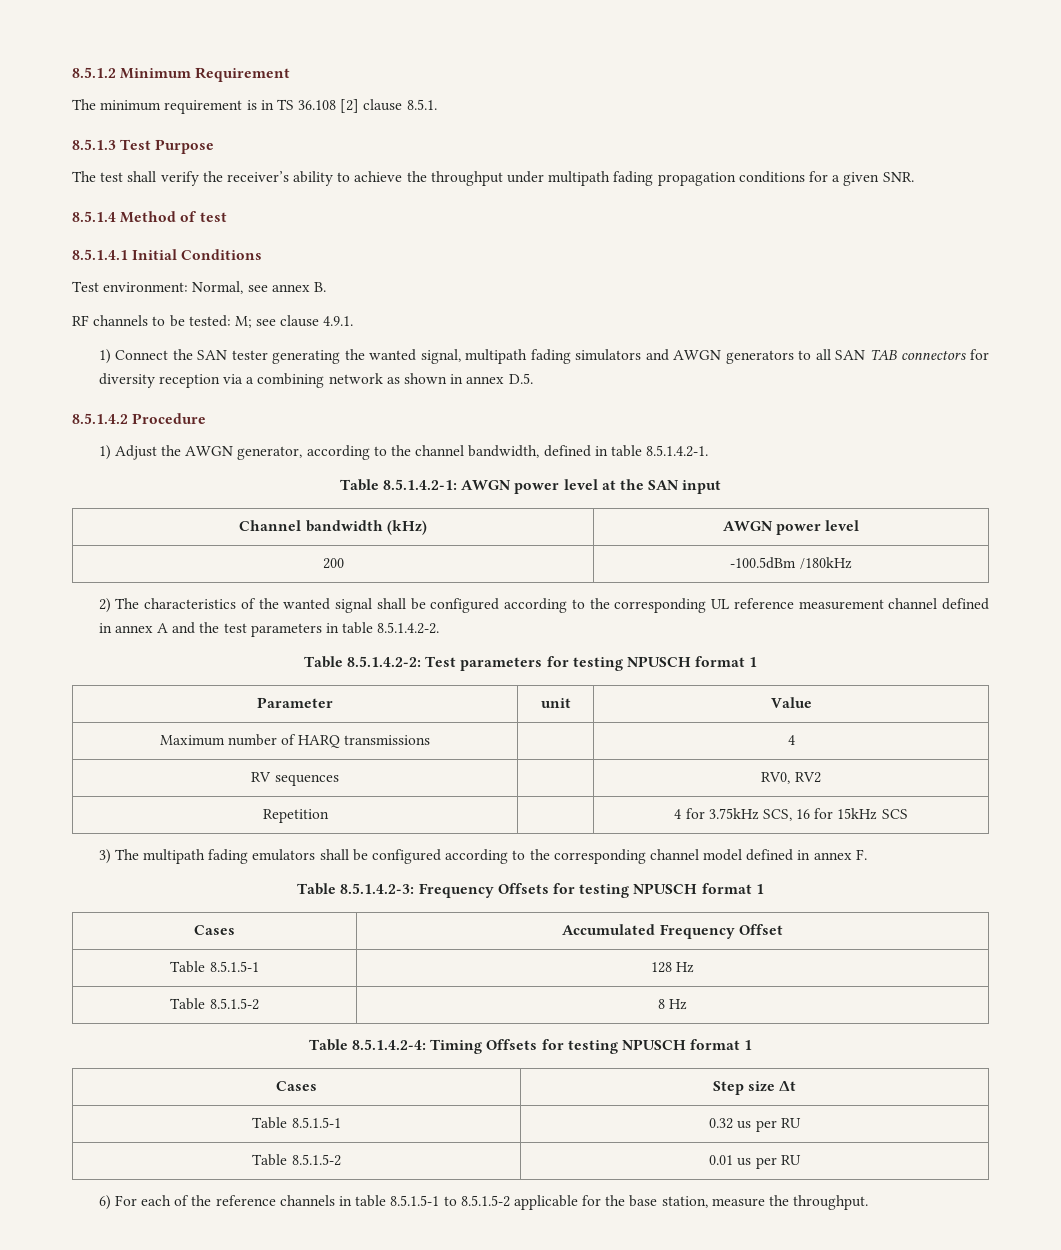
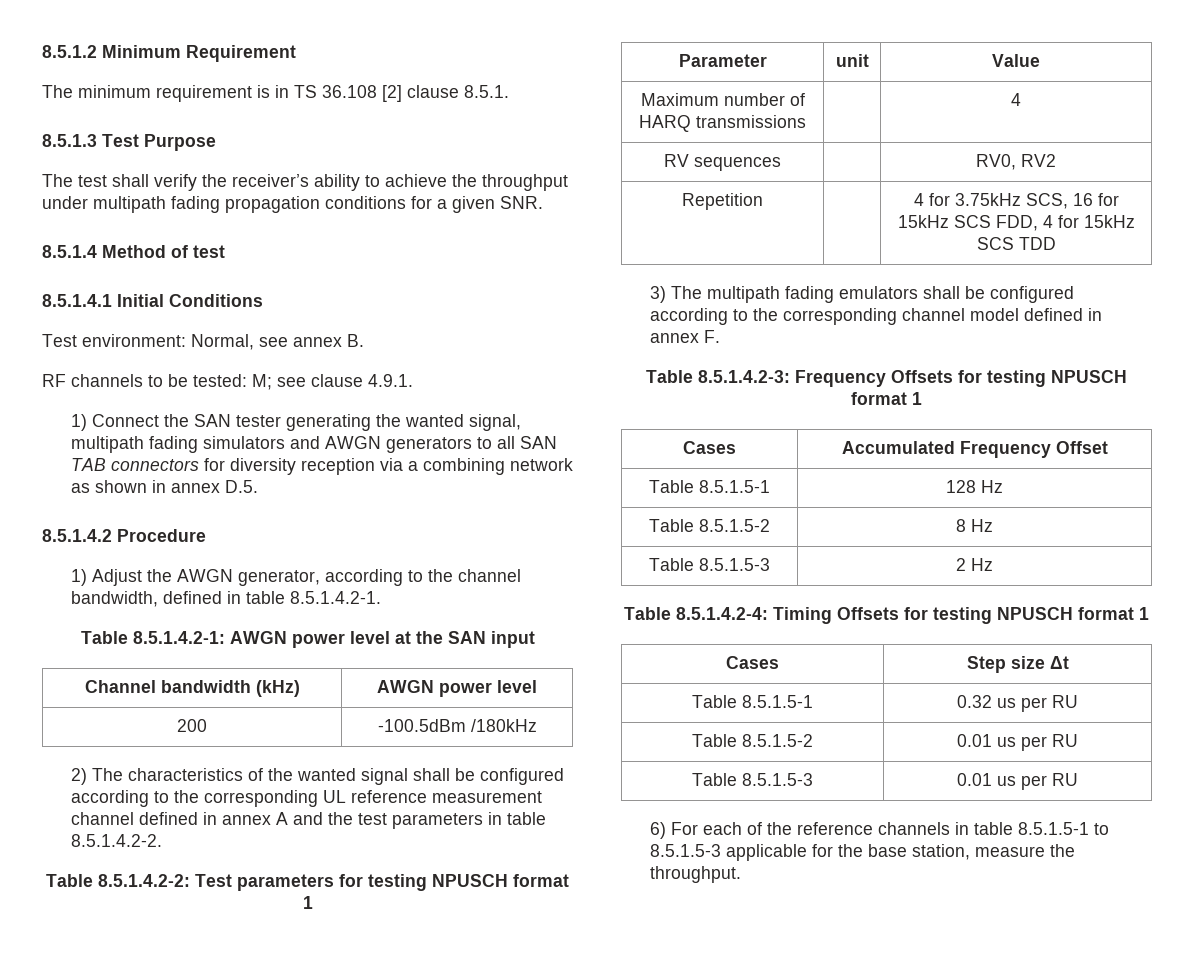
- Repetition | | 4 for 3.75kHz SCS, 16 for 15kHz SCS
+ Repetition | | 4 for 3.75kHz SCS, 16 for 15kHz SCS FDD, 4 for 15kHz SCS TDD
+ Table 8.5.1.5-3 | 2 Hz
+ Table 8.5.1.5-3 | 0.01 us per RU
- 6) For each of the reference channels in table 8.5.1.5-1 to 8.5.1.5-2 applicable for the base station, measure the throughput.
+ 6) For each of the reference channels in table 8.5.1.5-1 to 8.5.1.5-3 applicable for the base station, measure the throughput.

